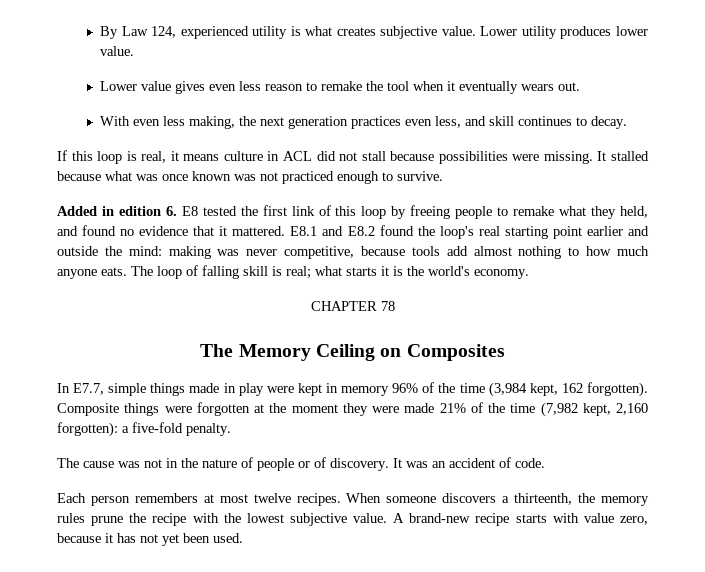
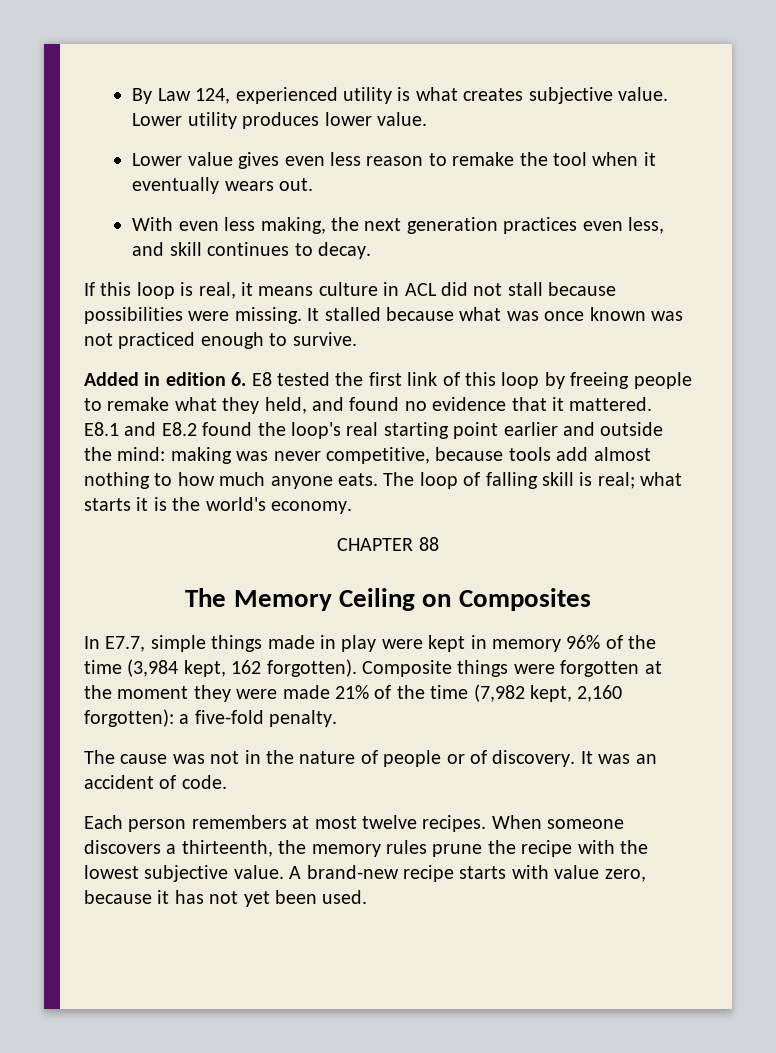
- CHAPTER 78
+ CHAPTER 88

